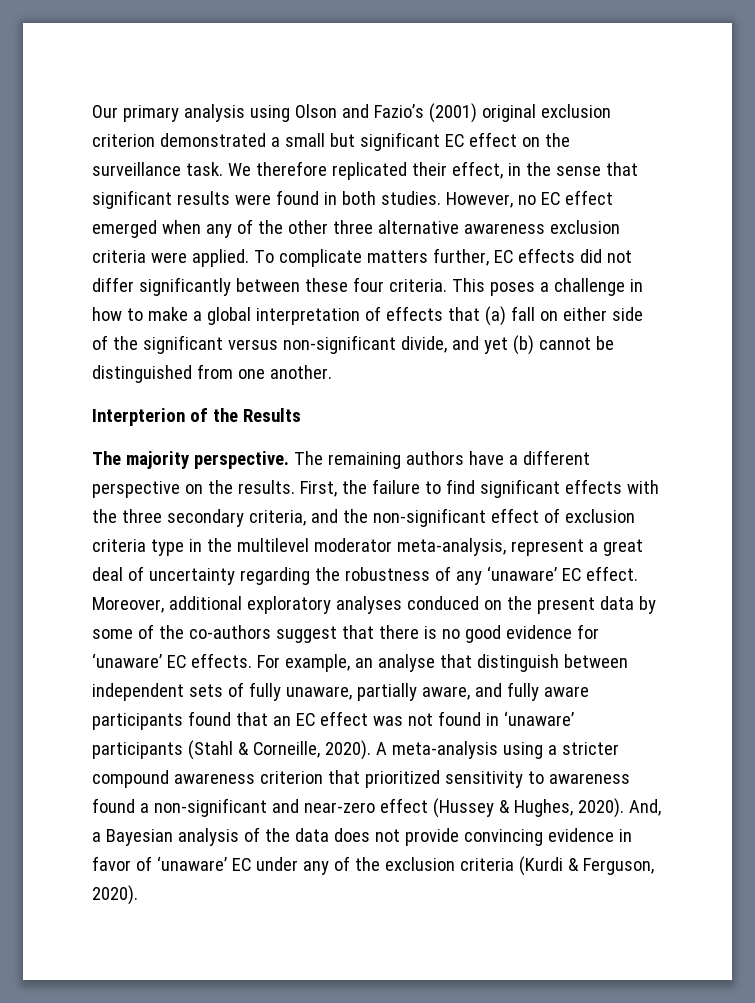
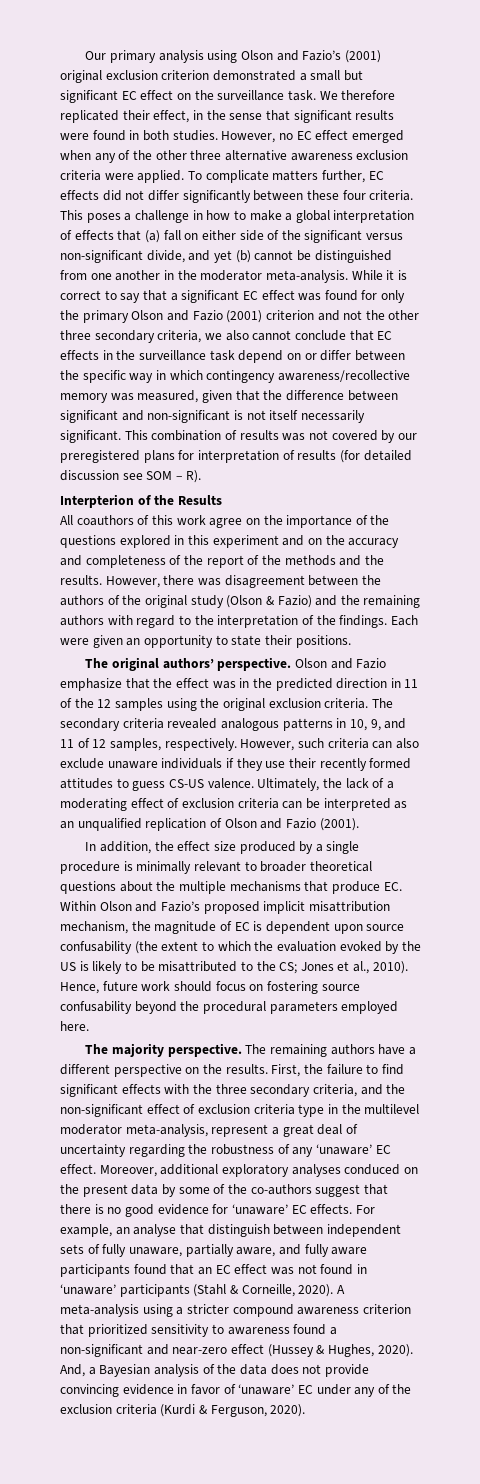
- This poses a challenge in how to make a global interpretation of effects that (a) fall on either side of the significant versus non-significant divide, and yet (b) cannot be distinguished from one another.
+ This poses a challenge in how to make a global interpretation of effects that (a) fall on either side of the significant versus non-significant divide, and yet (b) cannot be distinguished from one another in the moderator meta-analysis. While it is correct to say that a significant EC effect was found for only the primary Olson and Fazio (2001) criterion and not the other three secondary criteria, we also cannot conclude that EC effects in the surveillance task depend on or differ between the specific way in which contingency awareness/recollective memory was measured, given that the difference between significant and non-significant is not itself necessarily significant. This combination of results was not covered by our preregistered plans for interpretation of results (for detailed discussion see SOM – R).
  Interpterion of the Results
+ All coauthors of this work agree on the importance of the questions explored in this experiment and on the accuracy and completeness of the report of the methods and the results. However, there was disagreement between the authors of the original study (Olson & Fazio) and the remaining authors with regard to the interpretation of the findings. Each were given an opportunity to state their positions.
+ The original authors’ perspective. Olson and Fazio emphasize that the effect was in the predicted direction in 11 of the 12 samples using the original exclusion criteria. The secondary criteria revealed analogous patterns in 10, 9, and 11 of 12 samples, respectively. However, such criteria can also exclude unaware individuals if they use their recently formed attitudes to guess CS-US valence. Ultimately, the lack of a moderating effect of exclusion criteria can be interpreted as an unqualified replication of Olson and Fazio (2001).
+ In addition, the effect size produced by a single procedure is minimally relevant to broader theoretical questions about the multiple mechanisms that produce EC. Within Olson and Fazio’s proposed implicit misattribution mechanism, the magnitude of EC is dependent upon source confusability (the extent to which the evaluation evoked by the US is likely to be misattributed to the CS; Jones et al., 2010). Hence, future work should focus on fostering source confusability beyond the procedural parameters employed here.

